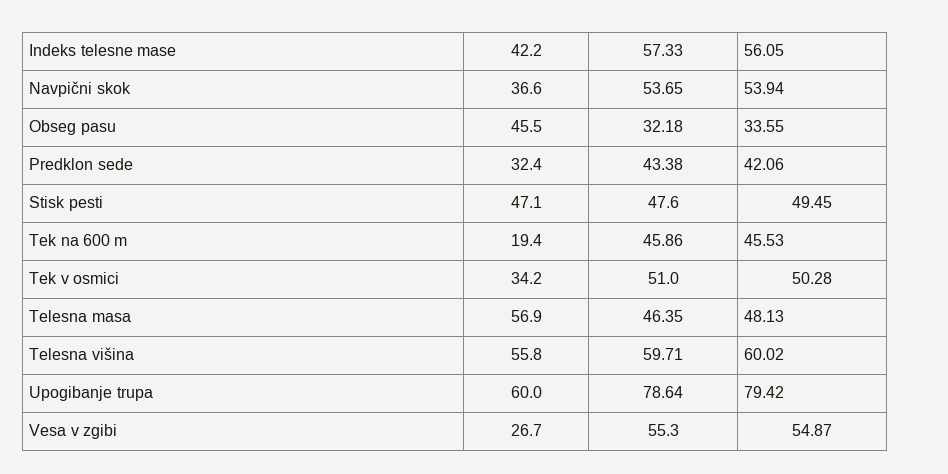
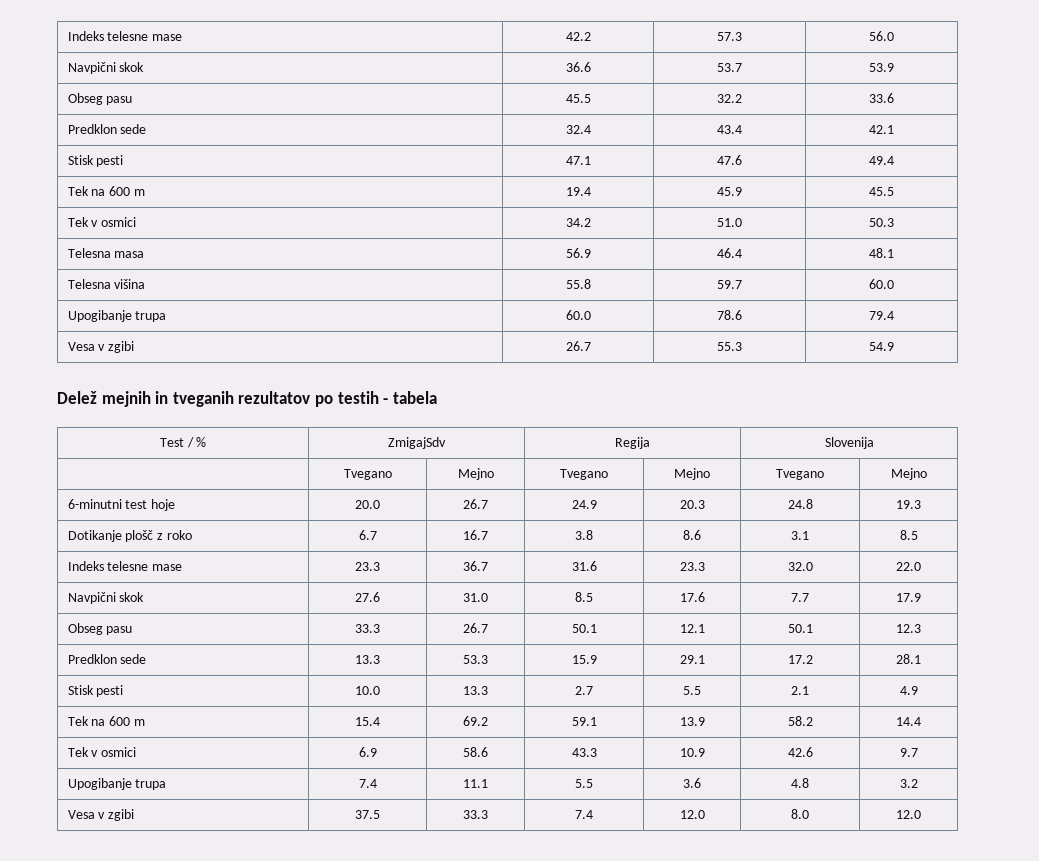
- Indeks telesne mase | 42.2 | 57.33 | 56.05
+ Indeks telesne mase | 42.2 | 57.3 | 56.0
- Navpični skok | 36.6 | 53.65 | 53.94
+ Navpični skok | 36.6 | 53.7 | 53.9
- Obseg pasu | 45.5 | 32.18 | 33.55
+ Obseg pasu | 45.5 | 32.2 | 33.6
- Predklon sede | 32.4 | 43.38 | 42.06
+ Predklon sede | 32.4 | 43.4 | 42.1
- Stisk pesti | 47.1 | 47.6 | 49.45
+ Stisk pesti | 47.1 | 47.6 | 49.4
- Tek na 600 m | 19.4 | 45.86 | 45.53
+ Tek na 600 m | 19.4 | 45.9 | 45.5
- Tek v osmici | 34.2 | 51.0 | 50.28
+ Tek v osmici | 34.2 | 51.0 | 50.3
- Telesna masa | 56.9 | 46.35 | 48.13
+ Telesna masa | 56.9 | 46.4 | 48.1
- Telesna višina | 55.8 | 59.71 | 60.02
+ Telesna višina | 55.8 | 59.7 | 60.0
- Upogibanje trupa | 60.0 | 78.64 | 79.42
+ Upogibanje trupa | 60.0 | 78.6 | 79.4
- Vesa v zgibi | 26.7 | 55.3 | 54.87
+ Vesa v zgibi | 26.7 | 55.3 | 54.9
+ Delež mejnih in tveganih rezultatov po testih - tabela
+ Test / % | ZmigajSdv | Regija | Slovenija
+ | Tvegano | Mejno | Tvegano | Mejno | Tvegano | Mejno
+ 6-minutni test hoje | 20.0 | 26.7 | 24.9 | 20.3 | 24.8 | 19.3
+ Dotikanje plošč z roko | 6.7 | 16.7 | 3.8 | 8.6 | 3.1 | 8.5
+ Indeks telesne mase | 23.3 | 36.7 | 31.6 | 23.3 | 32.0 | 22.0
+ Navpični skok | 27.6 | 31.0 | 8.5 | 17.6 | 7.7 | 17.9
+ Obseg pasu | 33.3 | 26.7 | 50.1 | 12.1 | 50.1 | 12.3
+ Predklon sede | 13.3 | 53.3 | 15.9 | 29.1 | 17.2 | 28.1
+ Stisk pesti | 10.0 | 13.3 | 2.7 | 5.5 | 2.1 | 4.9
+ Tek na 600 m | 15.4 | 69.2 | 59.1 | 13.9 | 58.2 | 14.4
+ Tek v osmici | 6.9 | 58.6 | 43.3 | 10.9 | 42.6 | 9.7
+ Upogibanje trupa | 7.4 | 11.1 | 5.5 | 3.6 | 4.8 | 3.2
+ Vesa v zgibi | 37.5 | 33.3 | 7.4 | 12.0 | 8.0 | 12.0

